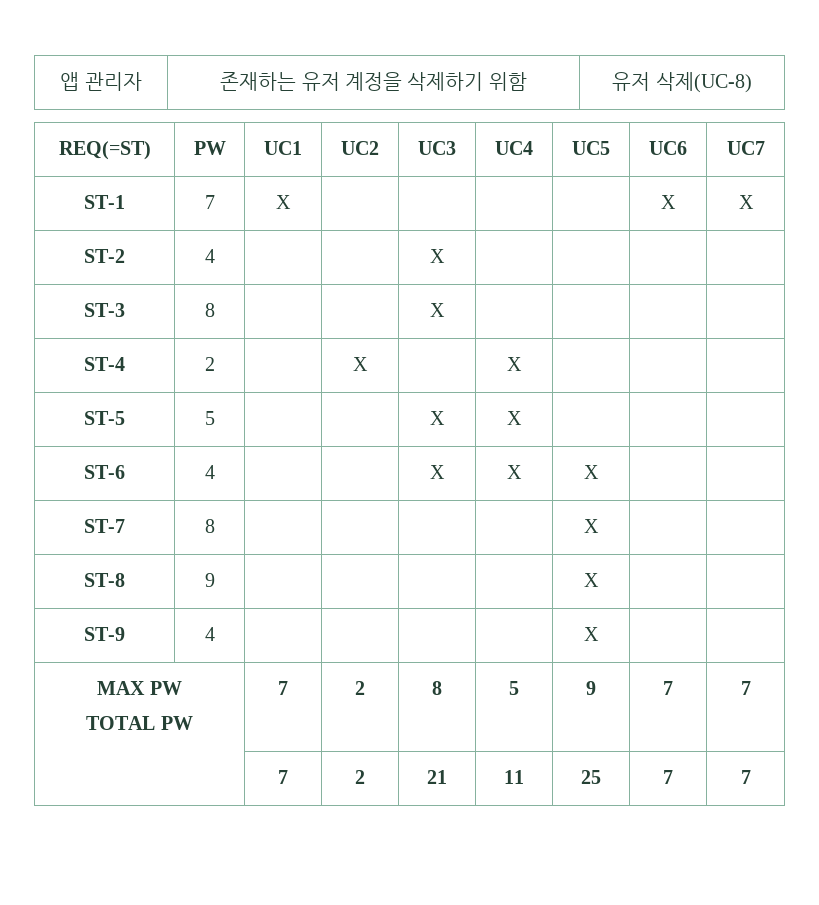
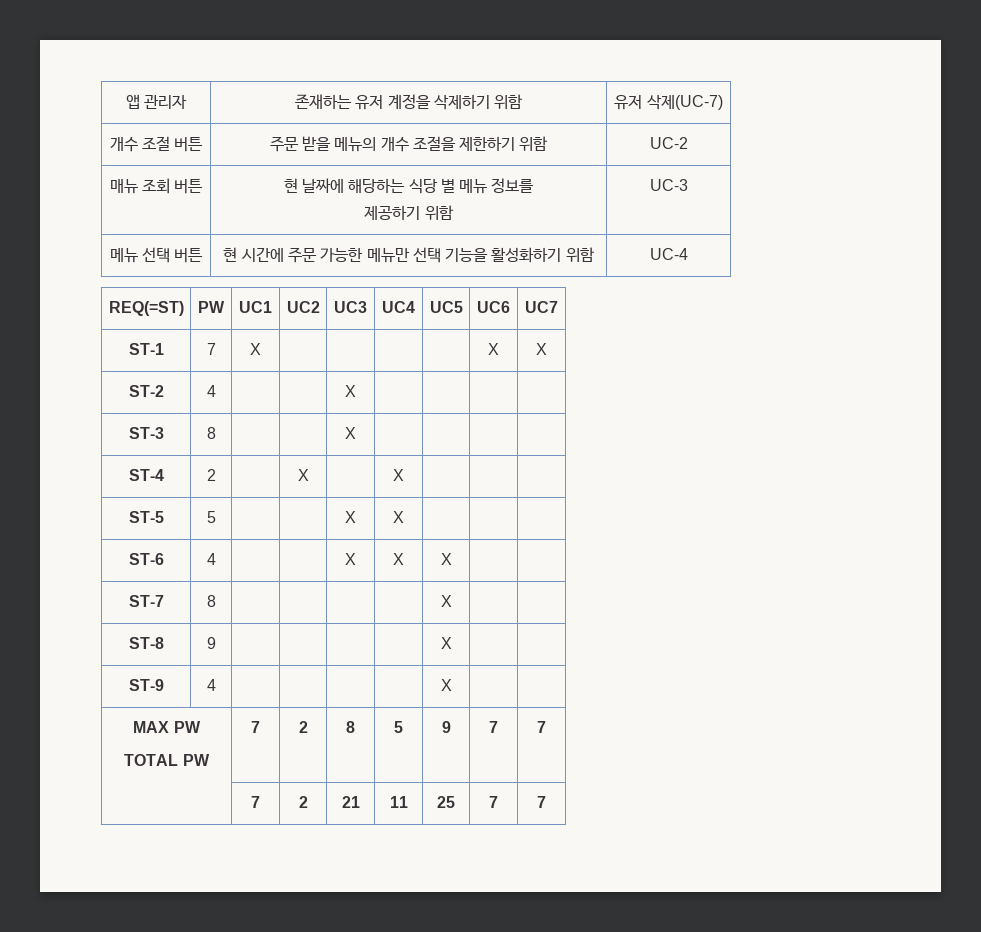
- 앱 관리자 | 존재하는 유저 계정을 삭제하기 위함 | 유저 삭제(UC-8)
+ 앱 관리자 | 존재하는 유저 계정을 삭제하기 위함 | 유저 삭제(UC-7)
+ 개수 조절 버튼 | 주문 받을 메뉴의 개수 조절을 제한하기 위함 | UC-2
+ 매뉴 조회 버튼 | 현 날짜에 해당하는 식당 별 메뉴 정보를
+ 제공하기 위함 | UC-3
+ 메뉴 선택 버튼 | 현 시간에 주문 가능한 메뉴만 선택 기능을 활성화하기 위함 | UC-4

